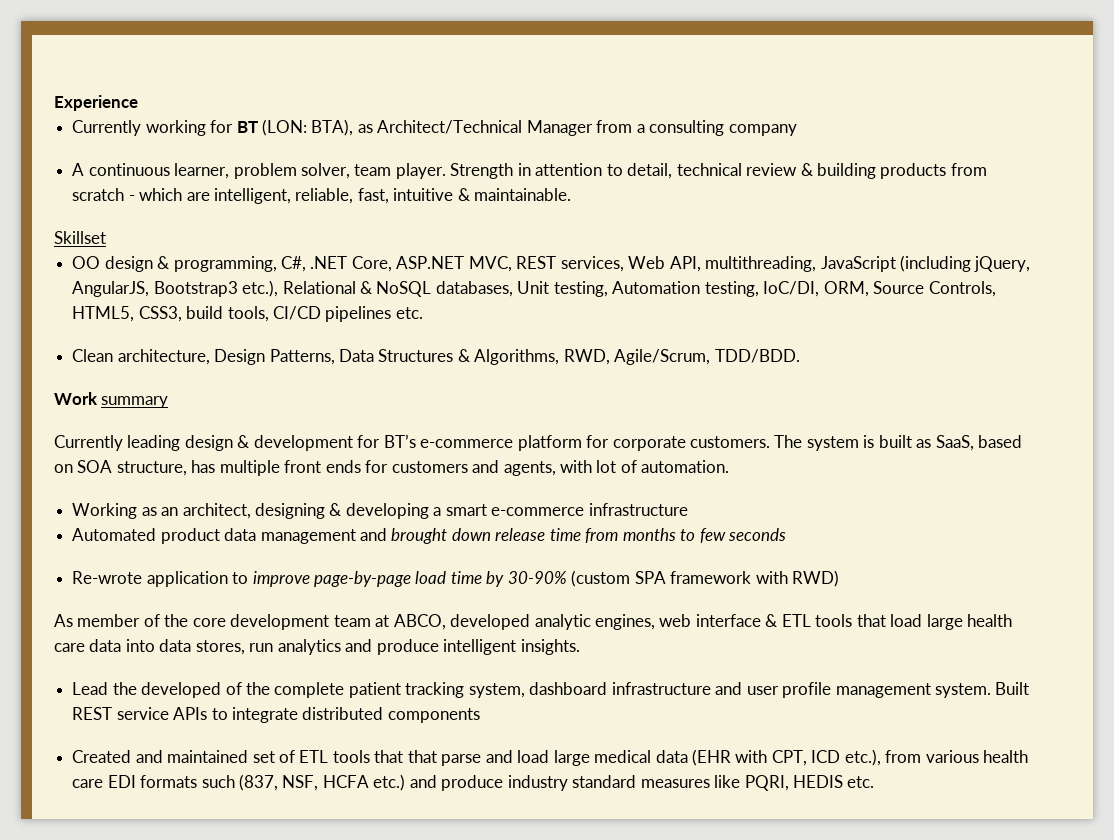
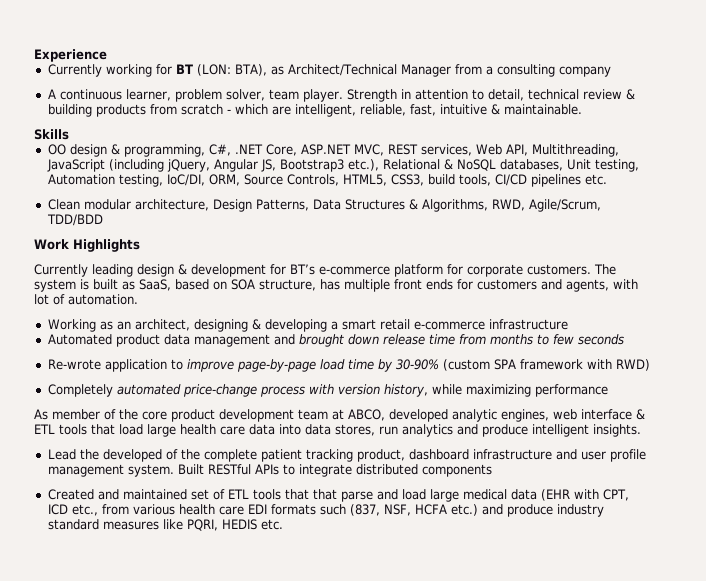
- Skillset
+ Skills
- OO design & programming, C#, .NET Core, ASP.NET MVC, REST services, Web API, multithreading, JavaScript (including jQuery, AngularJS, Bootstrap3 etc.), Relational & NoSQL databases, Unit testing, Automation testing, IoC/DI, ORM, Source Controls, HTML5, CSS3, build tools, CI/CD pipelines etc.
+ OO design & programming, C#, .NET Core, ASP.NET MVC, REST services, Web API, Multithreading, JavaScript (including jQuery, Angular JS, Bootstrap3 etc.), Relational & NoSQL databases, Unit testing, Automation testing, IoC/DI, ORM, Source Controls, HTML5, CSS3, build tools, CI/CD pipelines etc.
- Clean architecture, Design Patterns, Data Structures & Algorithms, RWD, Agile/Scrum, TDD/BDD.
+ Clean modular architecture, Design Patterns, Data Structures & Algorithms, RWD, Agile/Scrum, TDD/BDD
- Work summary
+ Work Highlights
- Working as an architect, designing & developing a smart e-commerce infrastructure
+ Working as an architect, designing & developing a smart retail e-commerce infrastructure
+ Completely automated price-change process with version history, while maximizing performance
- As member of the core development team at ABCO, developed analytic engines, web interface & ETL tools that load large health care data into data stores, run analytics and produce intelligent insights.
+ As member of the core product development team at ABCO, developed analytic engines, web interface & ETL tools that load large health care data into data stores, run analytics and produce intelligent insights.
- Lead the developed of the complete patient tracking system, dashboard infrastructure and user profile management system.
+ Lead the developed of the complete patient tracking product, dashboard infrastructure and user profile management system.
- Built REST service APIs to integrate distributed components
+ Built RESTful APIs to integrate distributed components
- Created and maintained set of ETL tools that that parse and load large medical data (EHR with CPT, ICD etc.), from various health care EDI formats such (837, NSF, HCFA etc.) and produce industry standard measures like PQRI, HEDIS etc.
+ Created and maintained set of ETL tools that that parse and load large medical data (EHR with CPT, ICD etc., from various health care EDI formats such (837, NSF, HCFA etc.) and produce industry standard measures like PQRI, HEDIS etc.

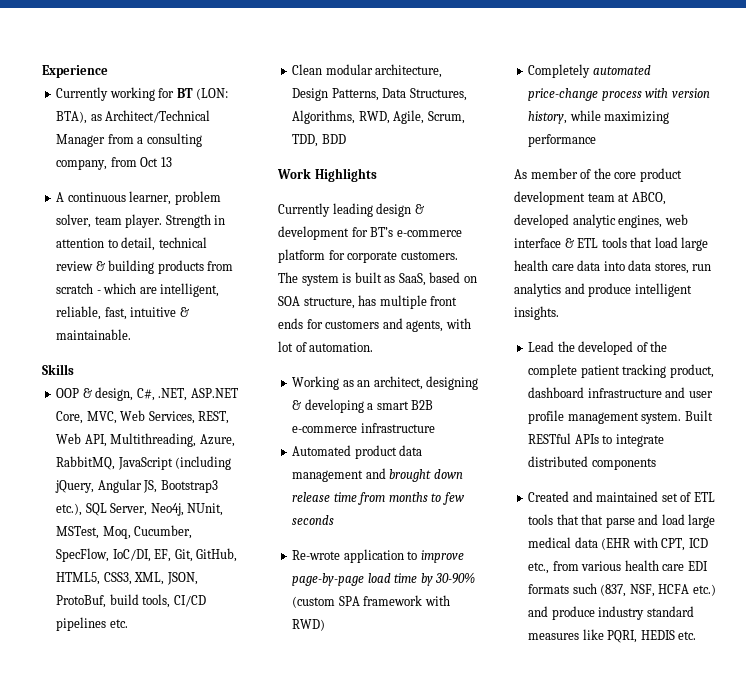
- Currently working for BT (LON: BTA), as Architect/Technical Manager from a consulting company
+ Currently working for BT (LON: BTA), as Architect/Technical Manager from a consulting company, from Oct 13
- OO design & programming, C#, .NET Core, ASP.NET MVC, REST services, Web API, Multithreading, JavaScript (including jQuery, Angular JS, Bootstrap3 etc.), Relational & NoSQL databases, Unit testing, Automation testing, IoC/DI, ORM, Source Controls, HTML5, CSS3, build tools, CI/CD pipelines etc.
+ OOP & design, C#, .NET, ASP.NET Core, MVC, Web Services, REST, Web API, Multithreading, Azure, RabbitMQ, JavaScript (including jQuery, Angular JS, Bootstrap3 etc.), SQL Server, Neo4j, NUnit, MSTest, Moq, Cucumber, SpecFlow, IoC/DI, EF, Git, GitHub, HTML5, CSS3, XML, JSON, ProtoBuf, build tools, CI/CD pipelines etc.
- Clean modular architecture, Design Patterns, Data Structures & Algorithms, RWD, Agile/Scrum, TDD/BDD
+ Clean modular architecture, Design Patterns, Data Structures, Algorithms, RWD, Agile, Scrum, TDD, BDD
- Working as an architect, designing & developing a smart retail e-commerce infrastructure
+ Working as an architect, designing & developing a smart B2B e-commerce infrastructure

